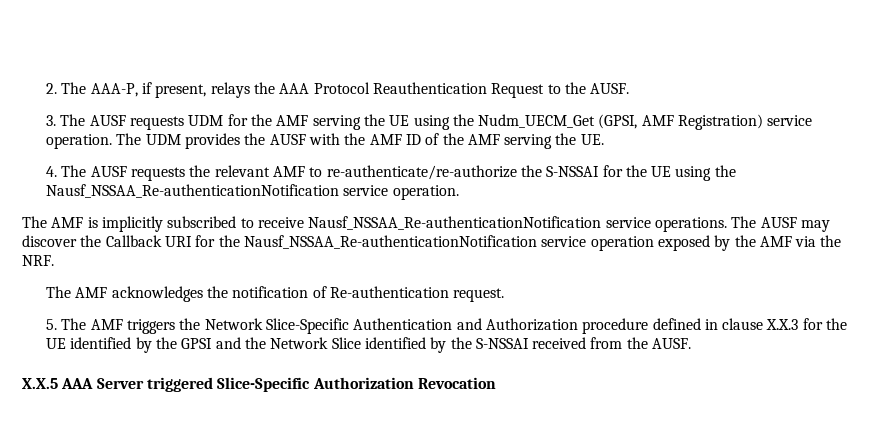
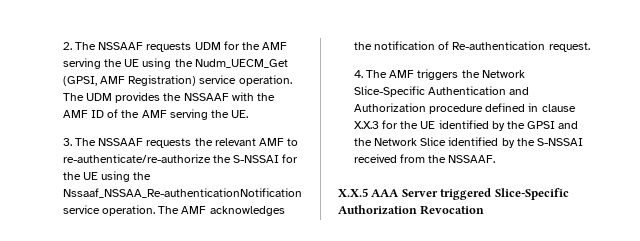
- 2. The AAA-P, if present, relays the AAA Protocol Reauthentication Request to the AUSF.
- 3. The AUSF requests UDM for the AMF serving the UE using the Nudm_UECM_Get (GPSI, AMF Registration) service operation.
+ 2. The NSSAAF requests UDM for the AMF serving the UE using the Nudm_UECM_Get (GPSI, AMF Registration) service operation.
- The UDM provides the AUSF with the AMF ID of the AMF serving the UE.
+ The UDM provides the NSSAAF with the AMF ID of the AMF serving the UE.
- 4. The AUSF requests the relevant AMF to re-authenticate/re-authorize the S-NSSAI for the UE using the Nausf_NSSAA_Re-authenticationNotification service operation.
- The AMF is implicitly subscribed to receive Nausf_NSSAA_Re-authenticationNotification service operations. The AUSF may discover the Callback URI for the Nausf_NSSAA_Re-authenticationNotification service operation exposed by the AMF via the NRF.
- The AMF acknowledges the notification of Re-authentication request.
+ 3. The NSSAAF requests the relevant AMF to re-authenticate/re-authorize the S-NSSAI for the UE using the Nssaaf_NSSAA_Re-authenticationNotification service operation. The AMF acknowledges the notification of Re-authentication request.
- 5. The AMF triggers the Network Slice-Specific Authentication and Authorization procedure defined in clause X.X.3 for the UE identified by the GPSI and the Network Slice identified by the S-NSSAI received from the AUSF.
+ 4. The AMF triggers the Network Slice-Specific Authentication and Authorization procedure defined in clause X.X.3 for the UE identified by the GPSI and the Network Slice identified by the S-NSSAI received from the NSSAAF.

